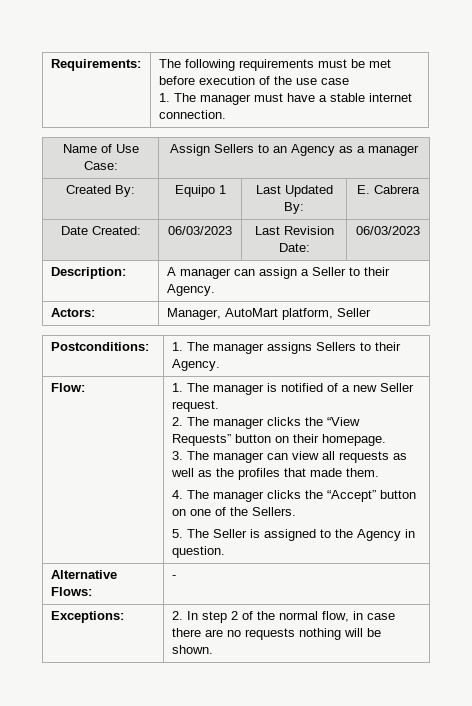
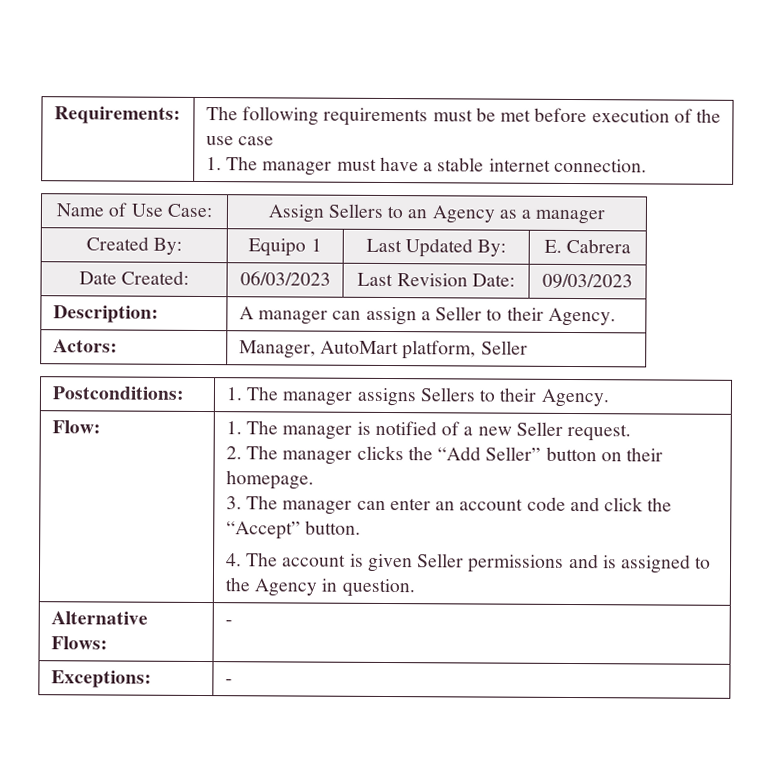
- Date Created: | 06/03/2023 | Last Revision Date: | 06/03/2023
+ Date Created: | 06/03/2023 | Last Revision Date: | 09/03/2023
- 2. The manager clicks the “View Requests” button on their homepage.
+ 2. The manager clicks the “Add Seller” button on their homepage.
- 3. The manager can view all requests as well as the profiles that made them.
- 4. The manager clicks the “Accept” button on one of the Sellers.
- 5. The Seller is assigned to the Agency in question.
+ 3. The manager can enter an account code and click the “Accept” button.
+ 4. The account is given Seller permissions and is assigned to the Agency in question.
- Exceptions: | 2. In step 2 of the normal flow, in case there are no requests nothing will be shown.
+ Exceptions: | -

